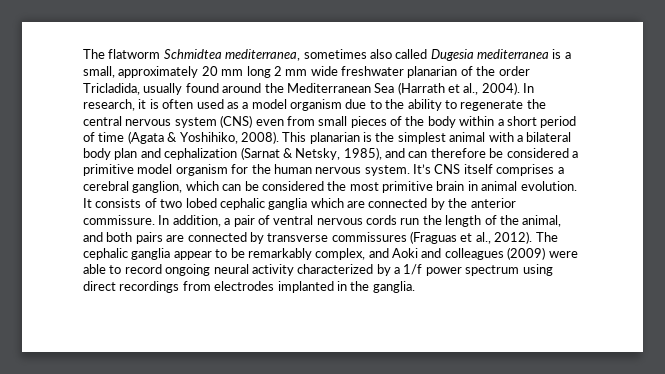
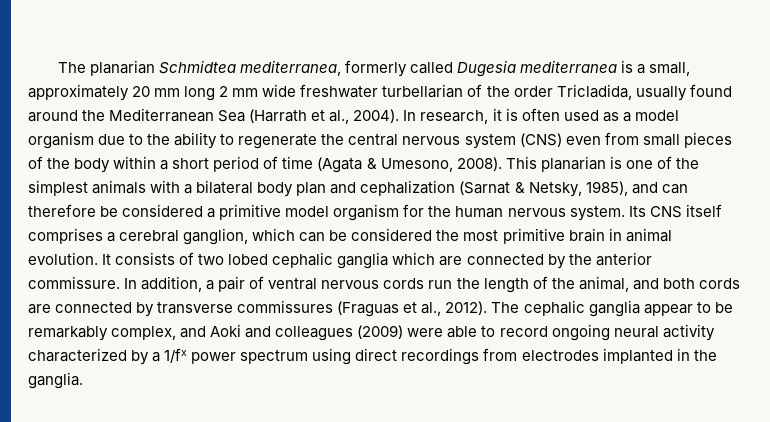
- The flatworm Schmidtea mediterranea, sometimes also called Dugesia mediterranea is a small, approximately 20 mm long 2 mm wide freshwater planarian of the order Tricladida, usually found around the Mediterranean Sea (Harrath et al., 2004).
+ The planarian Schmidtea mediterranea, formerly called Dugesia mediterranea is a small, approximately 20 mm long 2 mm wide freshwater turbellarian of the order Tricladida, usually found around the Mediterranean Sea (Harrath et al., 2004).
- In research, it is often used as a model organism due to the ability to regenerate the central nervous system (CNS) even from small pieces of the body within a short period of time (Agata & Yoshihiko, 2008).
+ In research, it is often used as a model organism due to the ability to regenerate the central nervous system (CNS) even from small pieces of the body within a short period of time (Agata & Umesono, 2008).
- This planarian is the simplest animal with a bilateral body plan and cephalization (Sarnat & Netsky, 1985), and can therefore be considered a primitive model organism for the human nervous system.
+ This planarian is one of the simplest animals with a bilateral body plan and cephalization (Sarnat & Netsky, 1985), and can therefore be considered a primitive model organism for the human nervous system.
- It’s CNS itself comprises a cerebral ganglion, which can be considered the most primitive brain in animal evolution.
+ Its CNS itself comprises a cerebral ganglion, which can be considered the most primitive brain in animal evolution.
- In addition, a pair of ventral nervous cords run the length of the animal, and both pairs are connected by transverse commissures (Fraguas et al., 2012).
+ In addition, a pair of ventral nervous cords run the length of the animal, and both cords are connected by transverse commissures (Fraguas et al., 2012).
- The cephalic ganglia appear to be remarkably complex, and Aoki and colleagues (2009) were able to record ongoing neural activity characterized by a 1/f power spectrum using direct recordings from electrodes implanted in the ganglia.
+ The cephalic ganglia appear to be remarkably complex, and Aoki and colleagues (2009) were able to record ongoing neural activity characterized by a 1/fx power spectrum using direct recordings from electrodes implanted in the ganglia.

